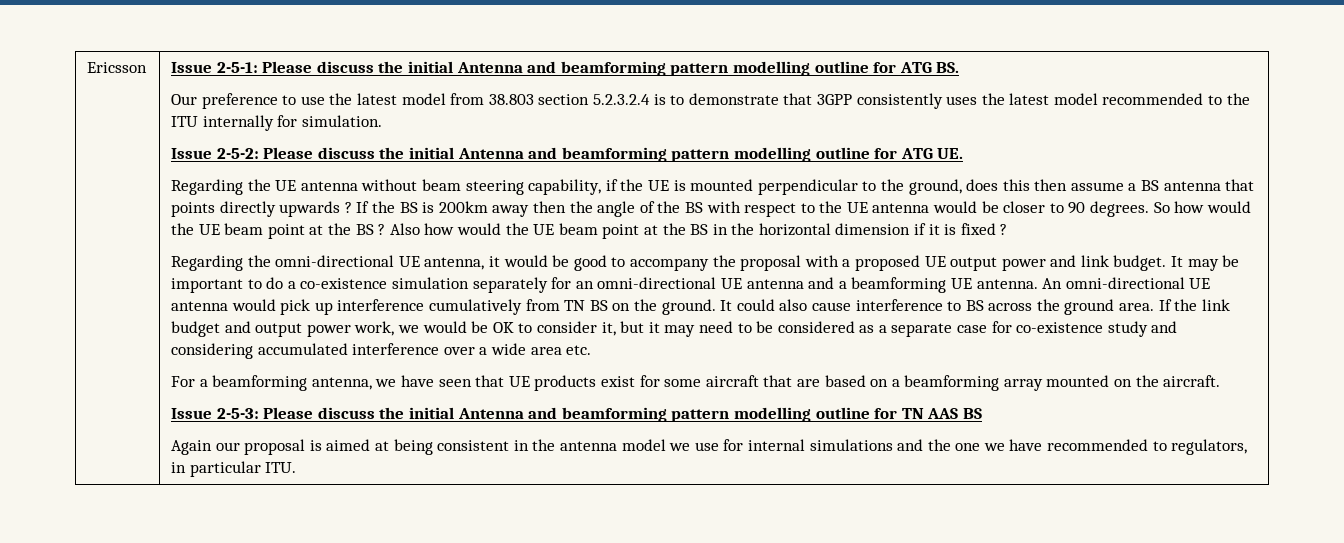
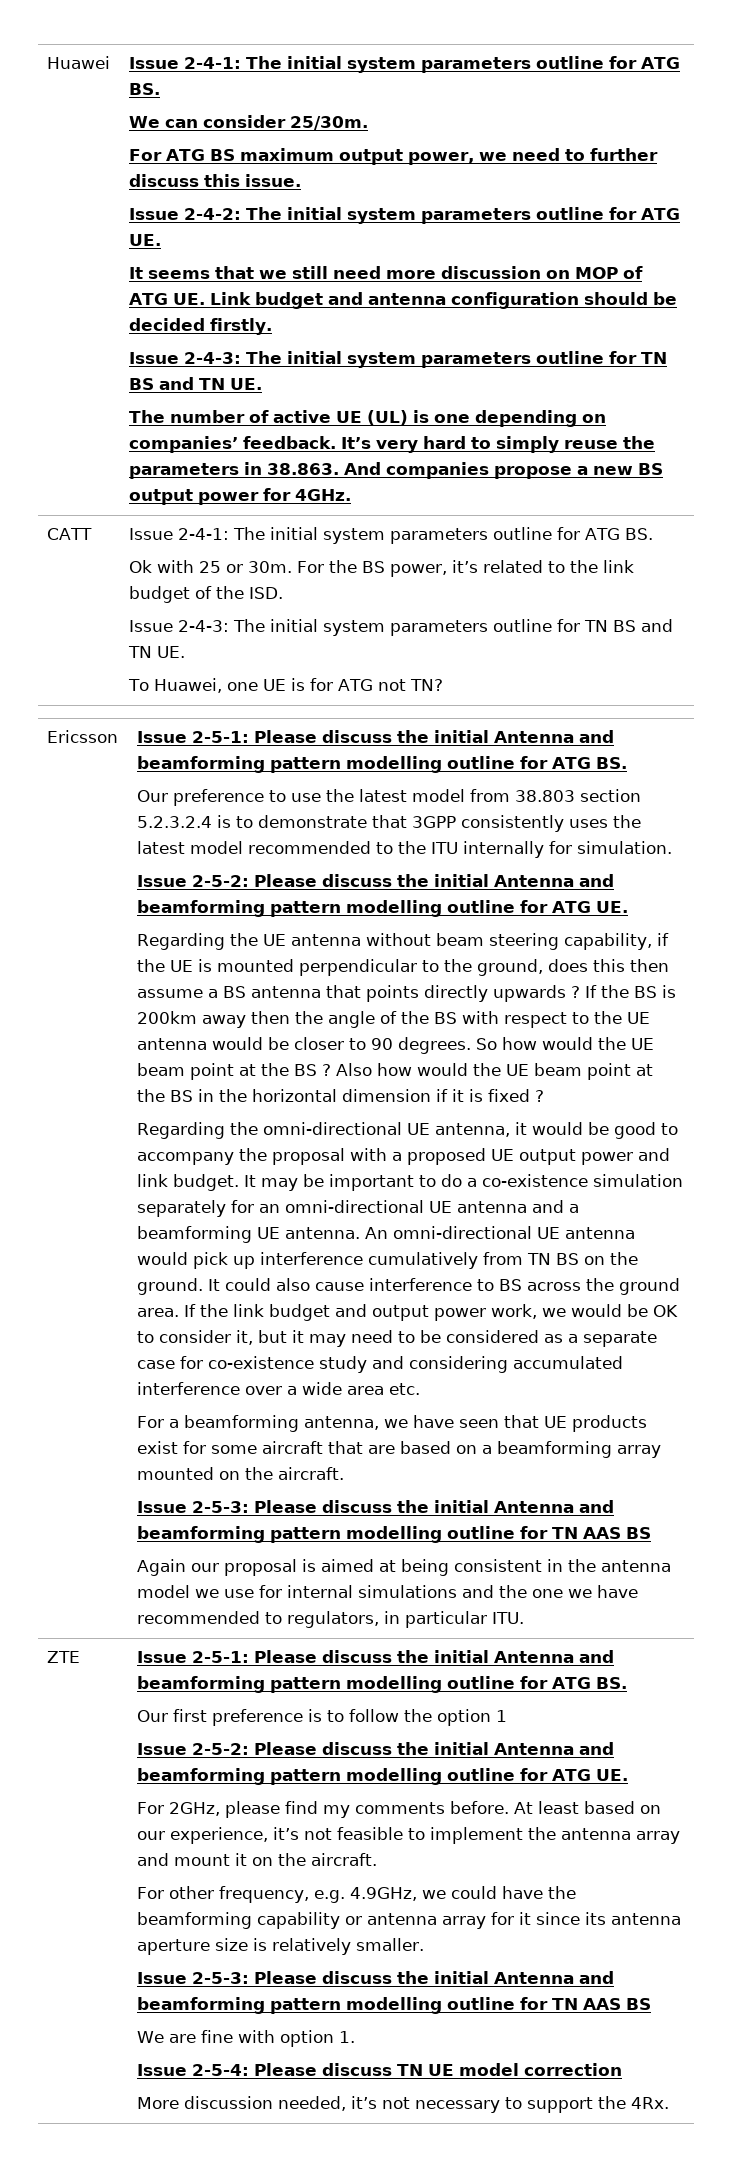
+ Huawei | Issue 2-4-1: The initial system parameters outline for ATG BS.
+ We can consider 25/30m.
+ For ATG BS maximum output power, we need to further discuss this issue.
+ Issue 2-4-2: The initial system parameters outline for ATG UE.
+ It seems that we still need more discussion on MOP of ATG UE. Link budget and antenna configuration should be decided firstly.
+ Issue 2-4-3: The initial system parameters outline for TN BS and TN UE.
+ The number of active UE (UL) is one depending on companies’ feedback. It’s very hard to simply reuse the parameters in 38.863. And companies propose a new BS output power for 4GHz.
+ CATT | Issue 2-4-1: The initial system parameters outline for ATG BS.
+ Ok with 25 or 30m. For the BS power, it’s related to the link budget of the ISD.
+ Issue 2-4-3: The initial system parameters outline for TN BS and TN UE.
+ To Huawei, one UE is for ATG not TN?
+ ZTE | Issue 2-5-1: Please discuss the initial Antenna and beamforming pattern modelling outline for ATG BS.
+ Our first preference is to follow the option 1
+ Issue 2-5-2: Please discuss the initial Antenna and beamforming pattern modelling outline for ATG UE.
+ For 2GHz, please find my comments before. At least based on our experience, it’s not feasible to implement the antenna array and mount it on the aircraft.
+ For other frequency, e.g. 4.9GHz, we could have the beamforming capability or antenna array for it since its antenna aperture size is relatively smaller.
+ Issue 2-5-3: Please discuss the initial Antenna and beamforming pattern modelling outline for TN AAS BS
+ We are fine with option 1.
+ Issue 2-5-4: Please discuss TN UE model correction
+ More discussion needed, it’s not necessary to support the 4Rx.

